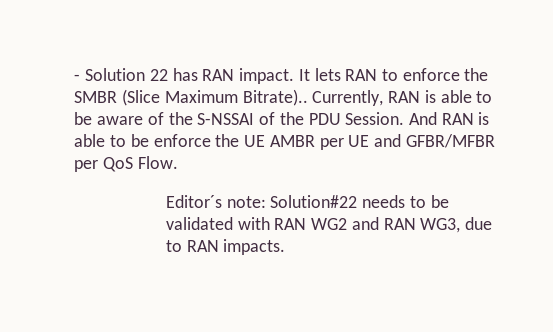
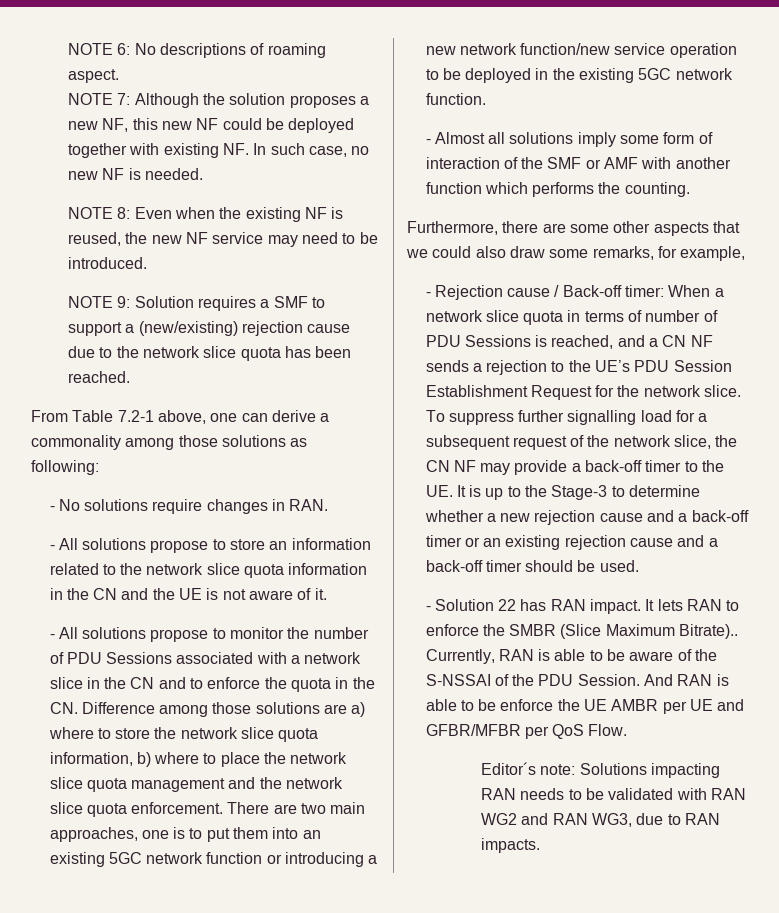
+ NOTE 6: No descriptions of roaming aspect.
+ NOTE 7: Although the solution proposes a new NF, this new NF could be deployed together with existing NF. In such case, no new NF is needed.
+ NOTE 8: Even when the existing NF is reused, the new NF service may need to be introduced.
+ NOTE 9: Solution requires a SMF to support a (new/existing) rejection cause due to the network slice quota has been reached.
+ From Table 7.2-1 above, one can derive a commonality among those solutions as following:
+ - No solutions require changes in RAN.
+ - All solutions propose to store an information related to the network slice quota information in the CN and the UE is not aware of it.
+ - All solutions propose to monitor the number of PDU Sessions associated with a network slice in the CN and to enforce the quota in the CN. Difference among those solutions are a) where to store the network slice quota information, b) where to place the network slice quota management and the network slice quota enforcement. There are two main approaches, one is to put them into an existing 5GC network function or introducing a new network function/new service operation to be deployed in the existing 5GC network function.
+ - Almost all solutions imply some form of interaction of the SMF or AMF with another function which performs the counting.
+ Furthermore, there are some other aspects that we could also draw some remarks, for example,
+ - Rejection cause / Back-off timer: When a network slice quota in terms of number of PDU Sessions is reached, and a CN NF sends a rejection to the UE’s PDU Session Establishment Request for the network slice. To suppress further signalling load for a subsequent request of the network slice, the CN NF may provide a back-off timer to the UE. It is up to the Stage-3 to determine whether a new rejection cause and a back-off timer or an existing rejection cause and a back-off timer should be used.
- Editor´s note: Solution#22 needs to be validated with RAN WG2 and RAN WG3, due to RAN impacts.
+ Editor´s note: Solutions impacting RAN needs to be validated with RAN WG2 and RAN WG3, due to RAN impacts.

